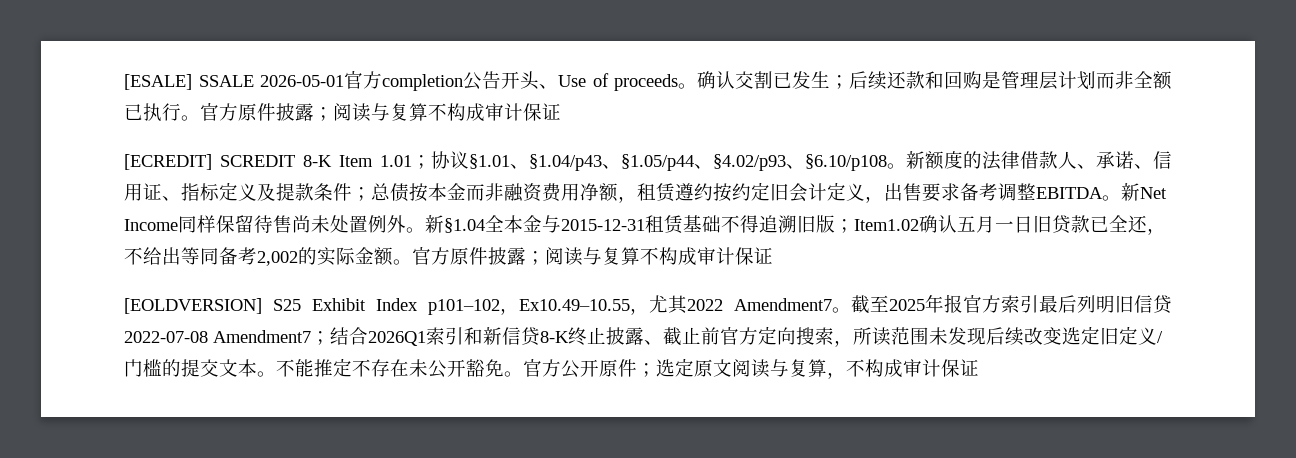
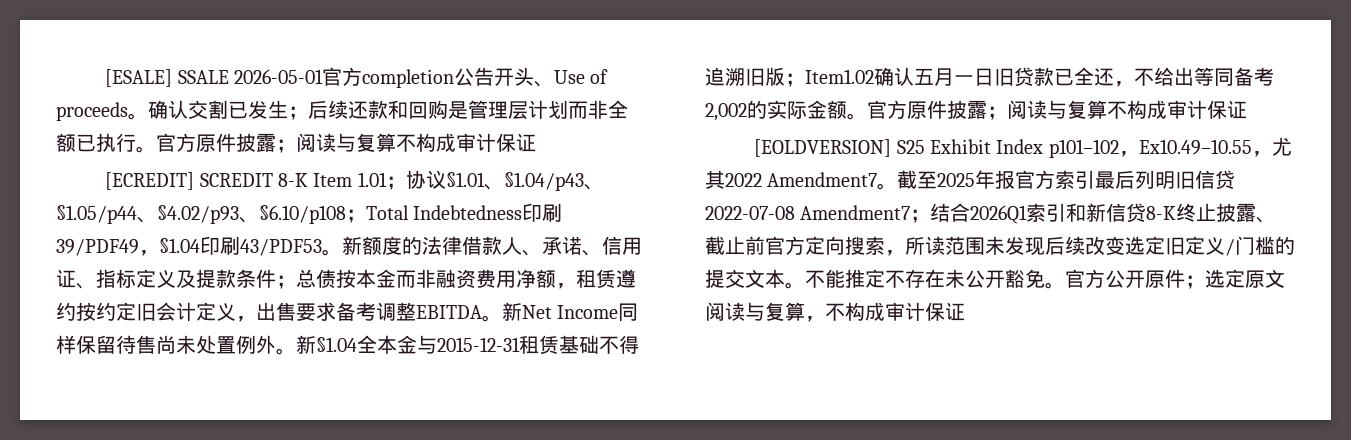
- [ECREDIT] SCREDIT 8-K Item 1.01；协议§1.01、§1.04/p43、§1.05/p44、§4.02/p93、§6.10/p108。
+ [ECREDIT] SCREDIT 8-K Item 1.01；协议§1.01、§1.04/p43、§1.05/p44、§4.02/p93、§6.10/p108；Total Indebtedness印刷39/PDF49，§1.04印刷43/PDF53。

